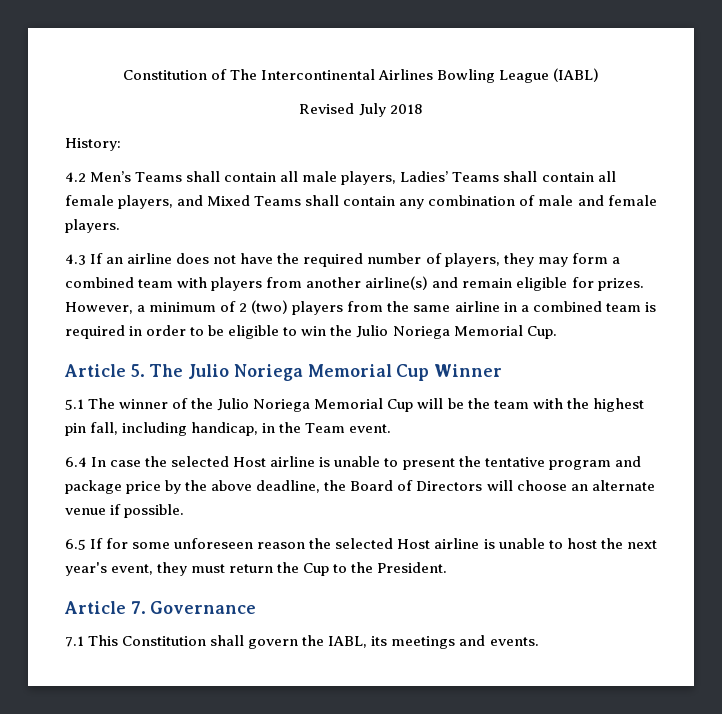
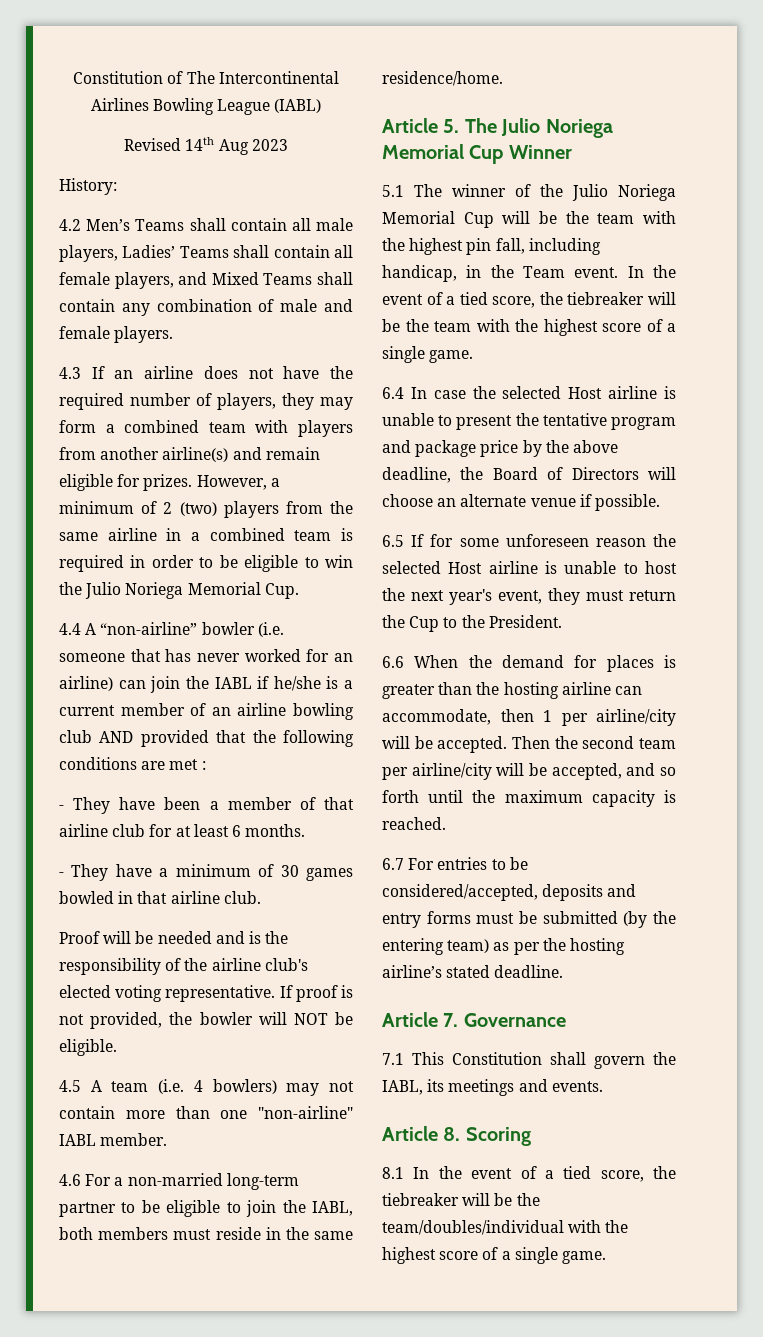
- Revised July 2018
+ Revised 14th Aug 2023
+ 4.4 A “non-airline” bowler (i.e. someone that has never worked for an airline) can join the IABL if he/she is a current member of an airline bowling club AND provided that the following conditions are met :
+ - They have been a member of that airline club for at least 6 months.
+ - They have a minimum of 30 games bowled in that airline club.
+ Proof will be needed and is the responsibility of the airline club's elected voting representative. If proof is not provided, the bowler will NOT be eligible.
+ 4.5 A team (i.e. 4 bowlers) may not contain more than one "non-airline" IABL member.
+ 4.6 For a non-married long-term partner to be eligible to join the IABL, both members must reside in the same residence/home.
+ In the event of a tied score, the tiebreaker will be the team with the highest score of a single game.
+ 6.6 When the demand for places is greater than the hosting airline can accommodate, then 1 per airline/city will be accepted. Then the second team per airline/city will be accepted, and so forth until the maximum capacity is reached.
+ 6.7 For entries to be considered/accepted, deposits and entry forms must be submitted (by the entering team) as per the hosting airline’s stated deadline.
+ Article 8. Scoring
+ 8.1 In the event of a tied score, the tiebreaker will be the team/doubles/individual with the highest score of a single game.

